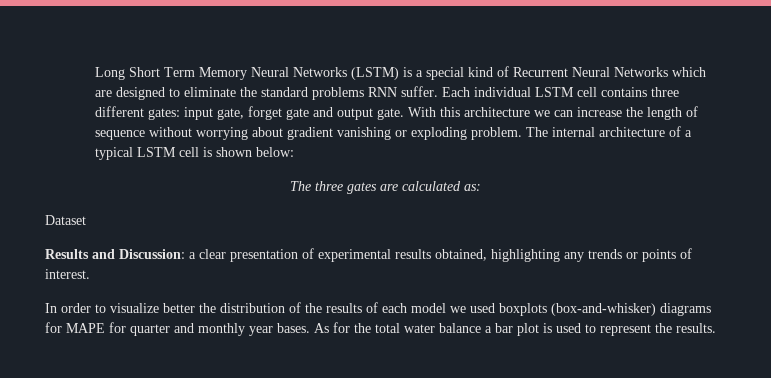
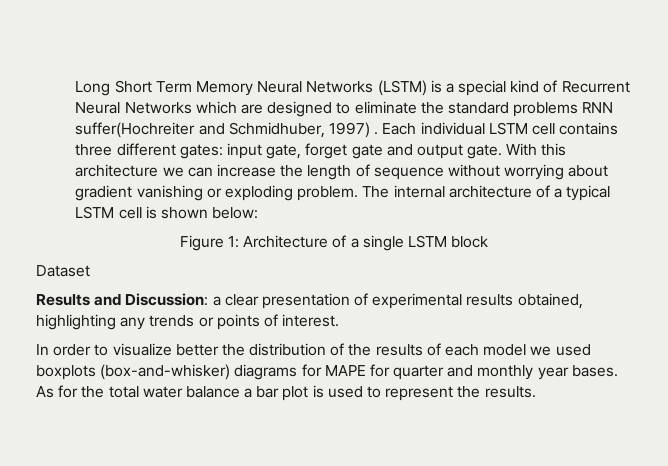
- Long Short Term Memory Neural Networks (LSTM) is a special kind of Recurrent Neural Networks which are designed to eliminate the standard problems RNN suffer.
+ Long Short Term Memory Neural Networks (LSTM) is a special kind of Recurrent Neural Networks which are designed to eliminate the standard problems RNN suffer(Hochreiter and Schmidhuber, 1997) .
- The three gates are calculated as:
+ Figure 1: Architecture of a single LSTM block

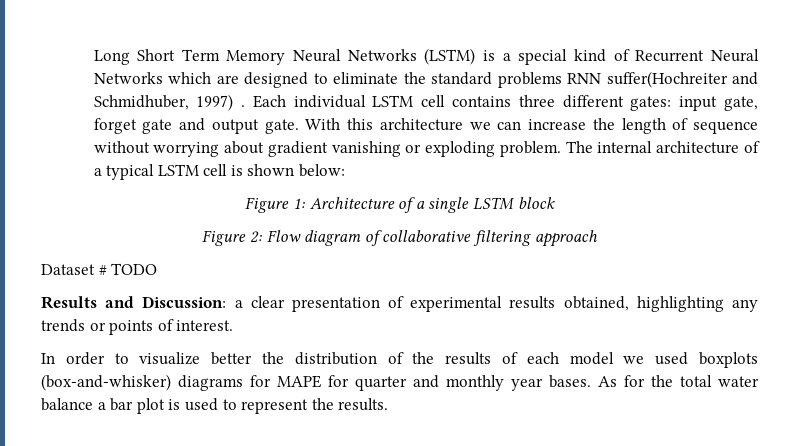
+ Figure 2: Flow diagram of collaborative filtering approach
- Dataset
+ Dataset # TODO

